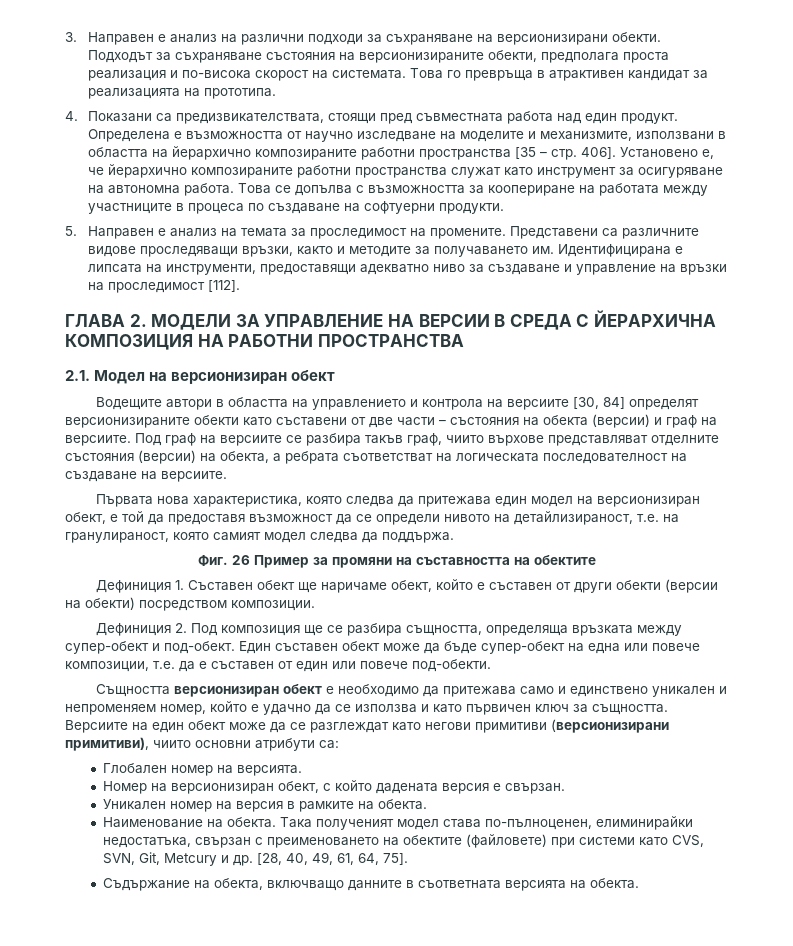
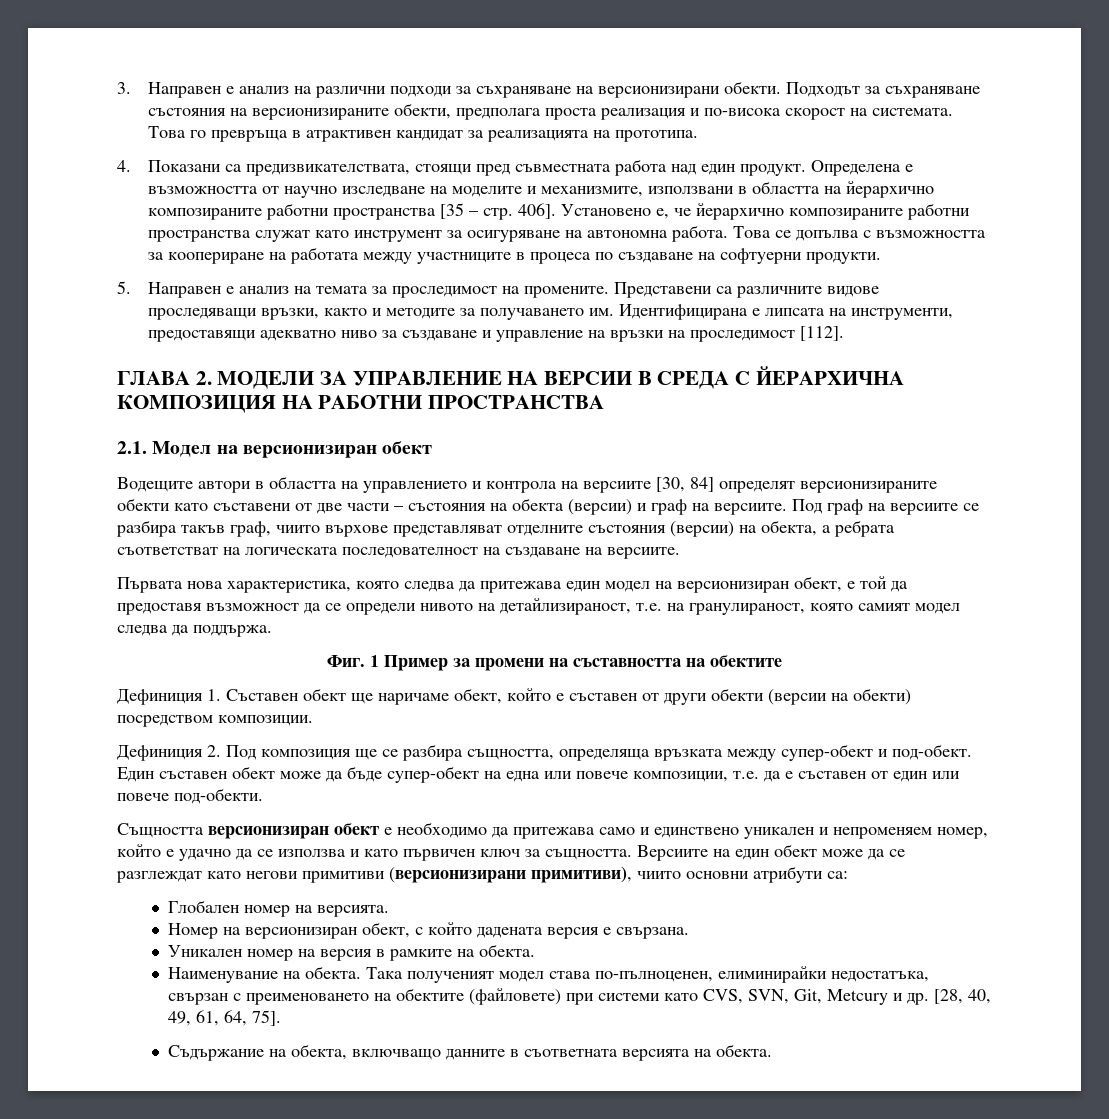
- Фиг. 26 Пример за промяни на съставността на обектите
+ Фиг. 1 Пример за промени на съставността на обектите
- Номер на версионизиран обект, с който дадената версия е свързан.
+ Номер на версионизиран обект, с който дадената версия е свързана.
- Наименование на обекта.
+ Наименувание на обекта.

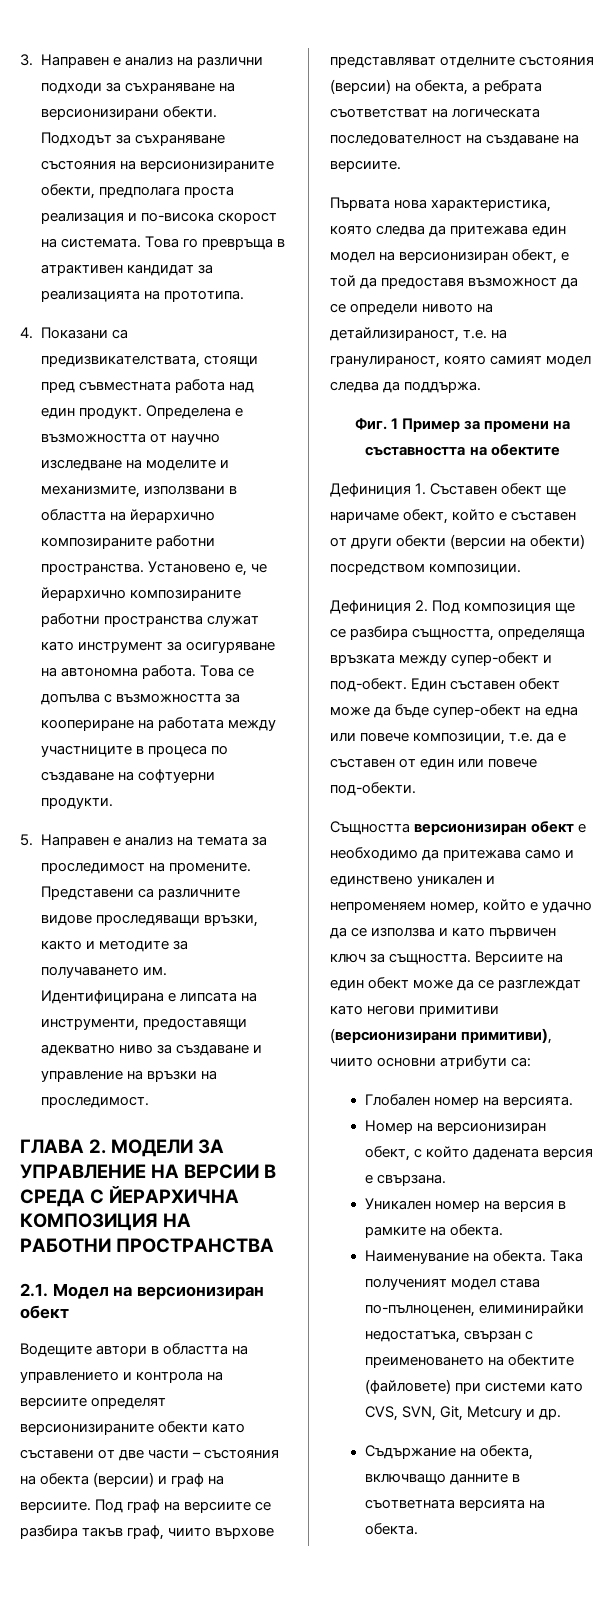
- Определена е възможността от научно изследване на моделите и механизмите, използвани в областта на йерархично композираните работни пространства [35 – стр. 406].
+ Определена е възможността от научно изследване на моделите и механизмите, използвани в областта на йерархично композираните работни пространства.
- Представени са различните видове проследяващи връзки, както и методите за получаването им. Идентифицирана е липсата на инструменти, предоставящи адекватно ниво за създаване и управление на връзки на проследимост [112].
+ Представени са различните видове проследяващи връзки, както и методите за получаването им. Идентифицирана е липсата на инструменти, предоставящи адекватно ниво за създаване и управление на връзки на проследимост.
- Водещите автори в областта на управлението и контрола на версиите [30, 84] определят версионизираните обекти като съставени от две части – състояния на обекта (версии) и граф на версиите.
+ Водещите автори в областта на управлението и контрола на версиите определят версионизираните обекти като съставени от две части – състояния на обекта (версии) и граф на версиите.
- Така полученият модел става по-пълноценен, елиминирайки недостатъка, свързан с преименоването на обектите (файловете) при системи като CVS, SVN, Git, Metcury и др. [28, 40, 49, 61, 64, 75].
+ Така полученият модел става по-пълноценен, елиминирайки недостатъка, свързан с преименоването на обектите (файловете) при системи като CVS, SVN, Git, Metcury и др.

